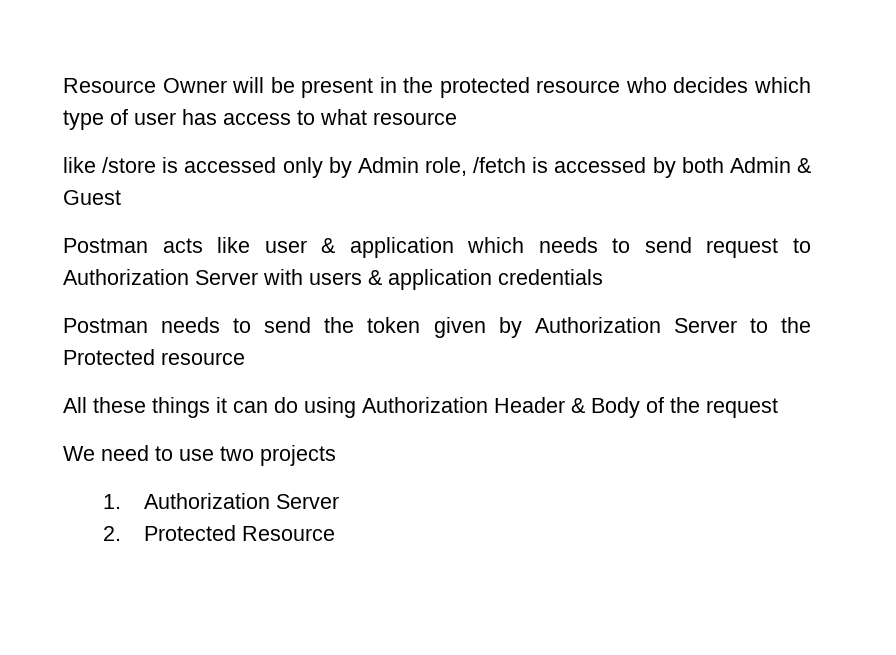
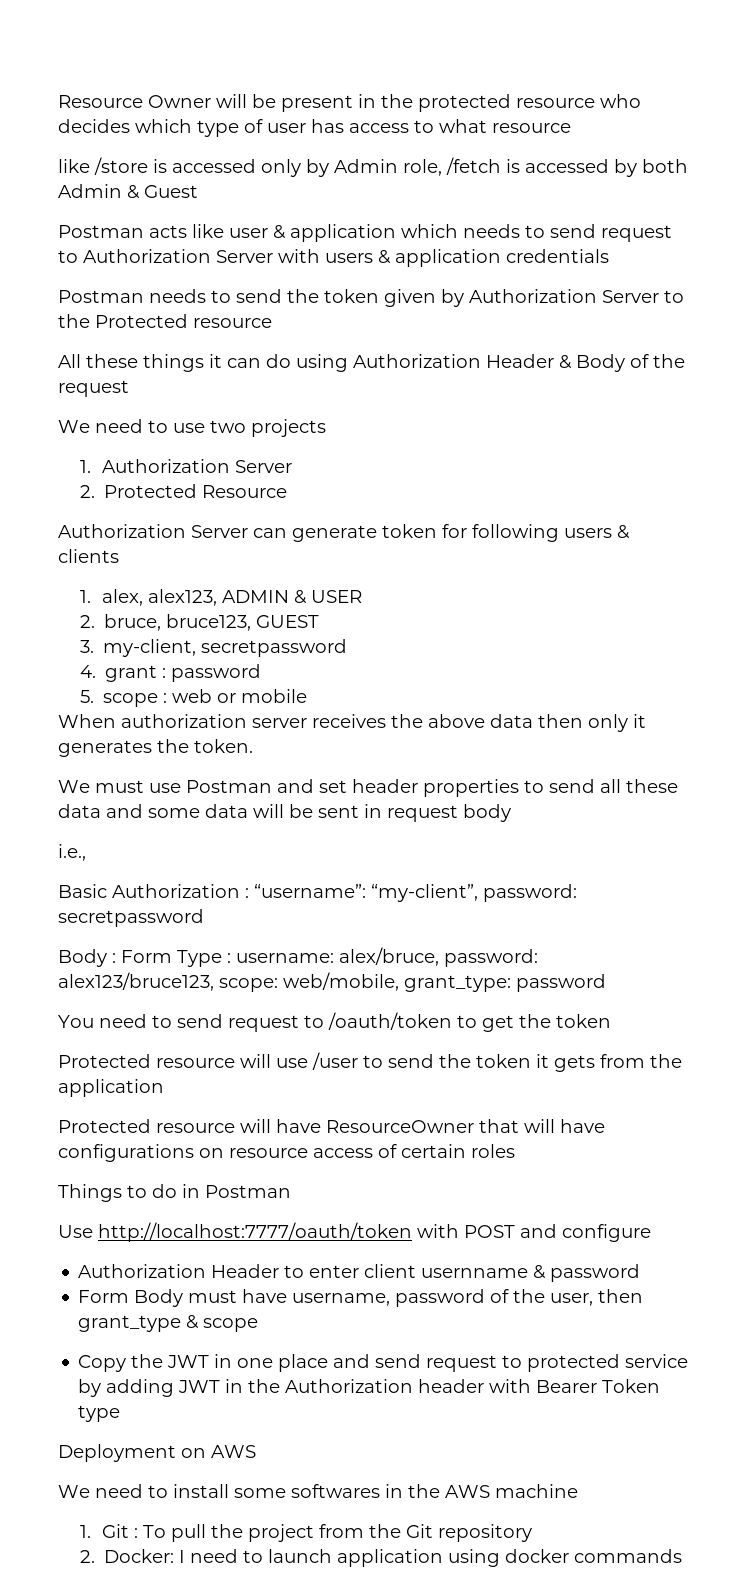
+ Authorization Server can generate token for following users & clients
+ 1. alex, alex123, ADMIN & USER
+ 2. bruce, bruce123, GUEST
+ 3. my-client, secretpassword
+ 4. grant : password
+ 5. scope : web or mobile
+ When authorization server receives the above data then only it generates the token.
+ We must use Postman and set header properties to send all these data and some data will be sent in request body
+ i.e.,
+ Basic Authorization : “username”: “my-client”, password: secretpassword
+ Body : Form Type : username: alex/bruce, password: alex123/bruce123, scope: web/mobile, grant_type: password
+ You need to send request to /oauth/token to get the token
+ Protected resource will use /user to send the token it gets from the application
+ Protected resource will have ResourceOwner that will have configurations on resource access of certain roles
+ Things to do in Postman
+ Use http://localhost:7777/oauth/token with POST and configure
+ Authorization Header to enter client usernname & password
+ Form Body must have username, password of the user, then grant_type & scope
+ Copy the JWT in one place and send request to protected service by adding JWT in the Authorization header with Bearer Token type
+ Deployment on AWS
+ We need to install some softwares in the AWS machine
+ 1. Git : To pull the project from the Git repository
+ 2. Docker: I need to launch application using docker commands

